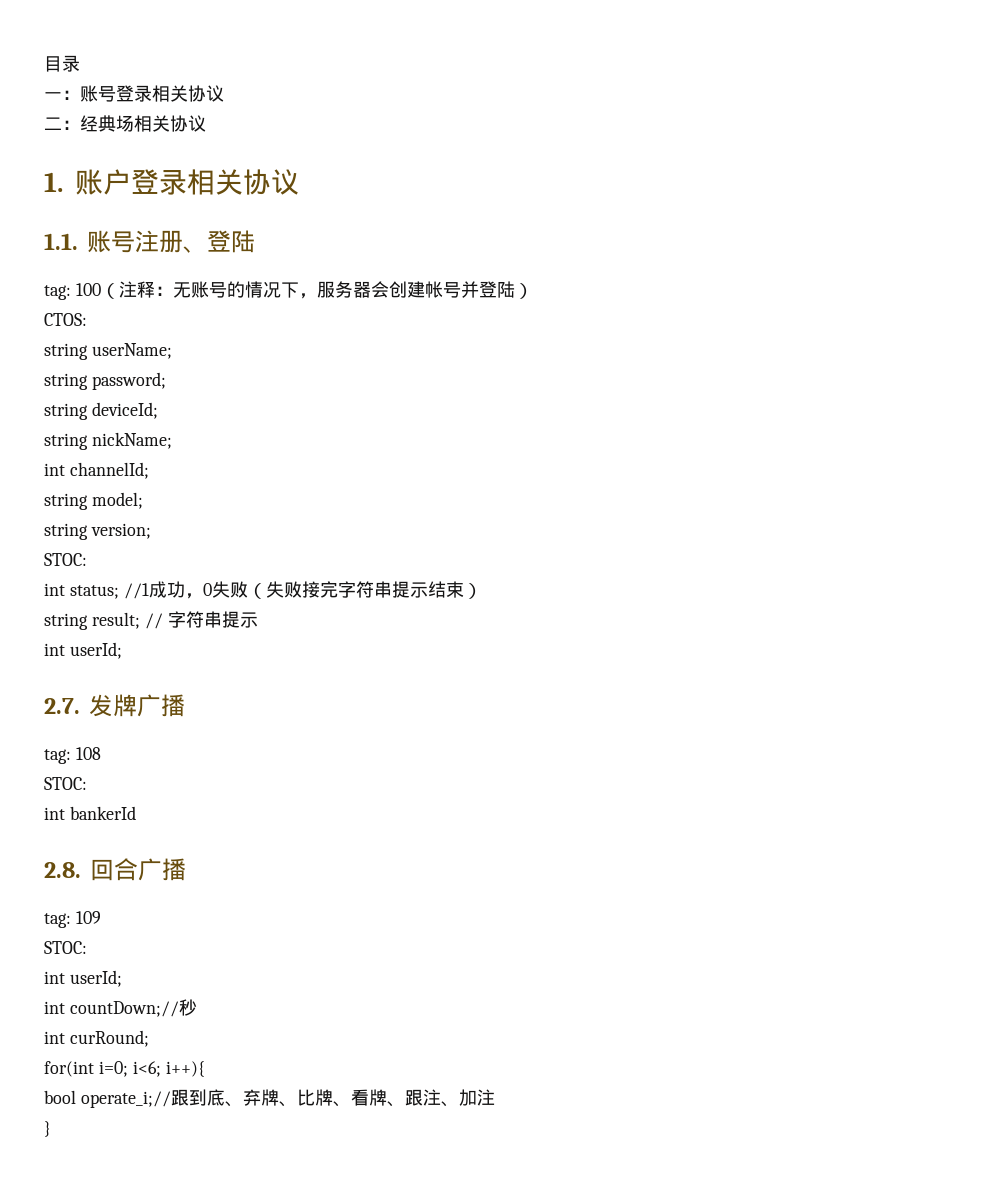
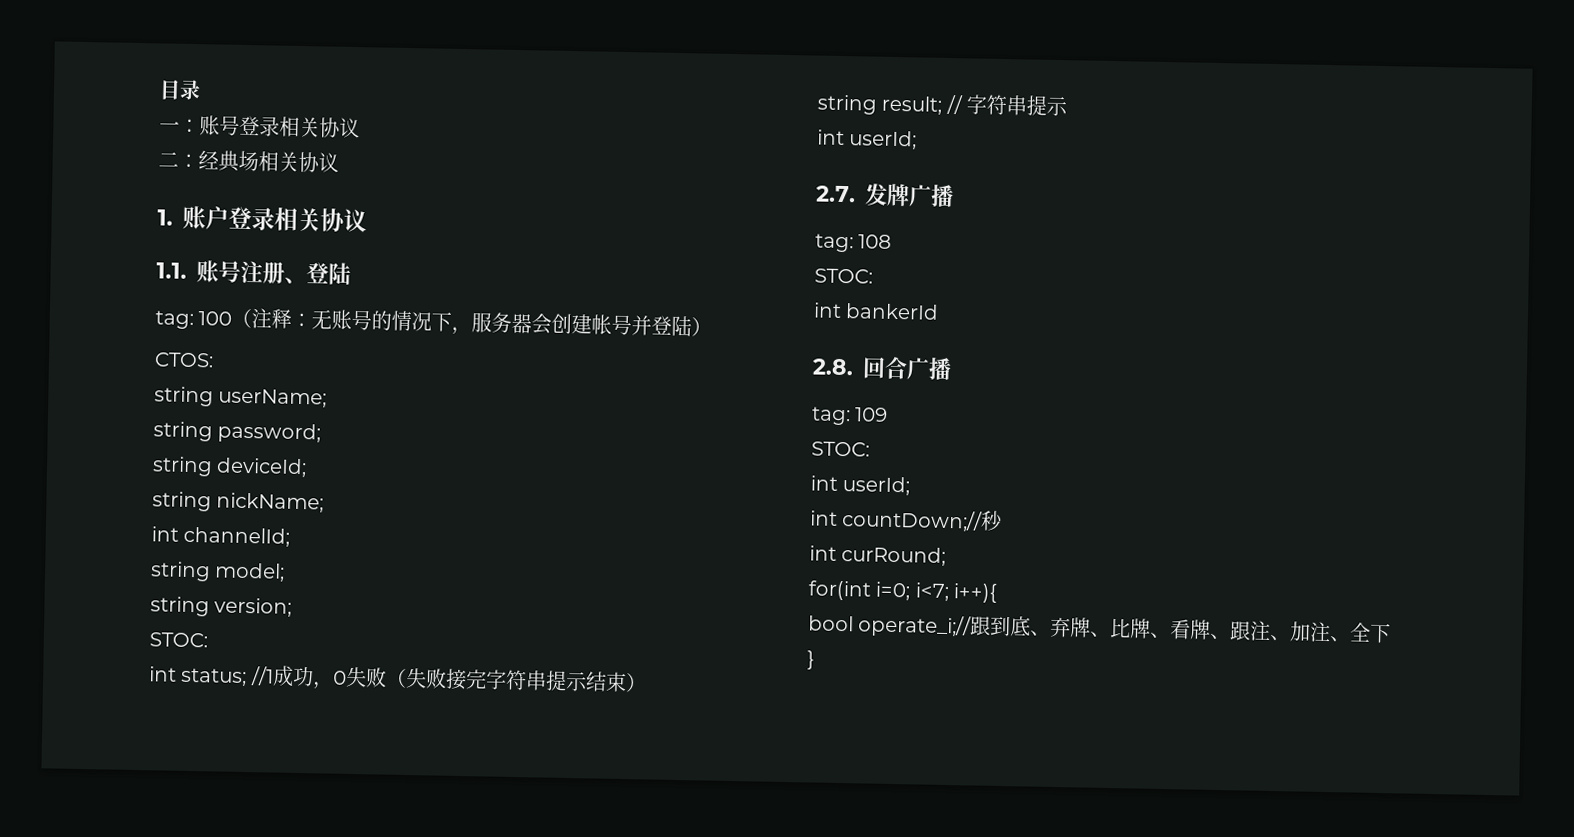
- for(int i=0; i<6; i++){
+ for(int i=0; i<7; i++){
- bool operate_i;//跟到底、弃牌、比牌、看牌、跟注、加注
+ bool operate_i;//跟到底、弃牌、比牌、看牌、跟注、加注、全下

